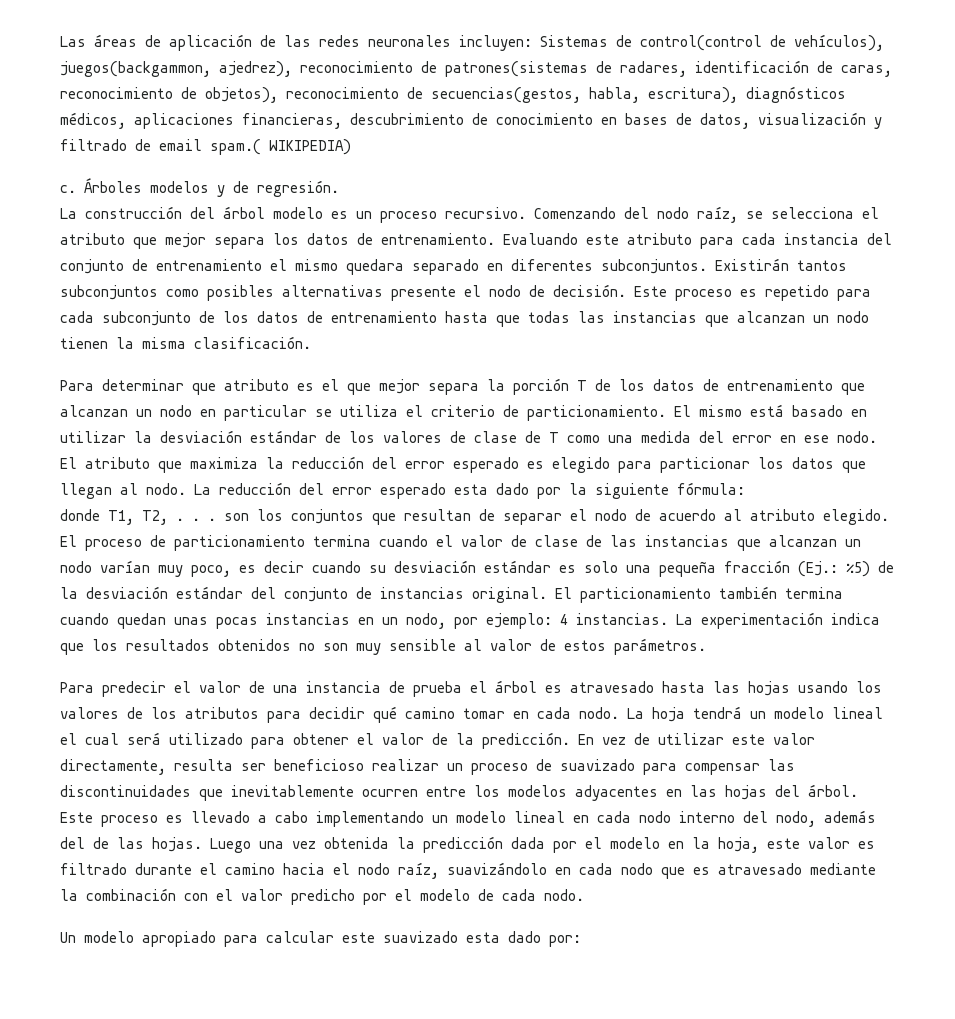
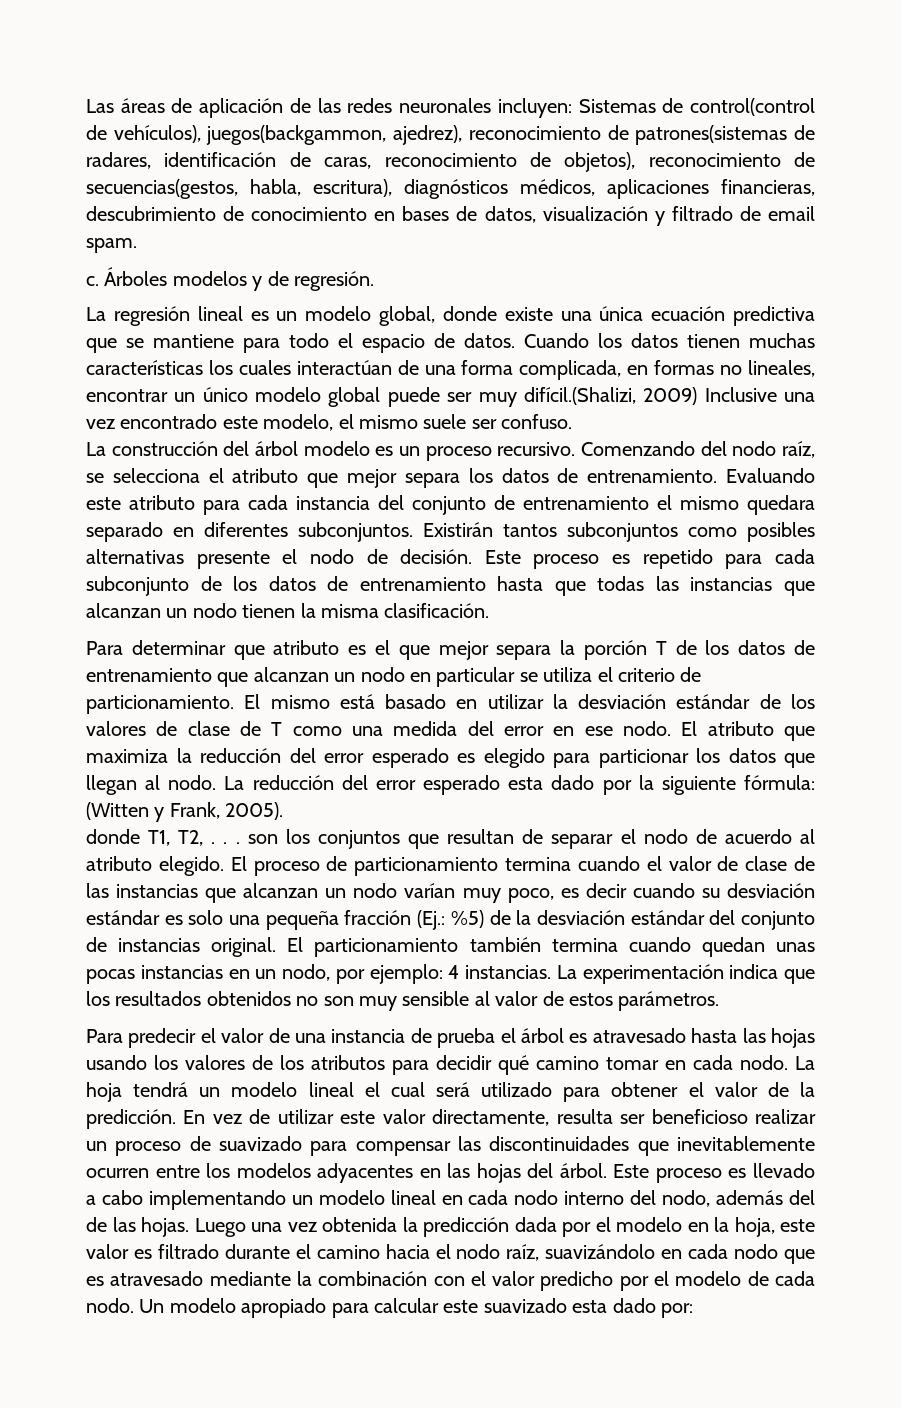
- Las áreas de aplicación de las redes neuronales incluyen: Sistemas de control(control de vehículos), juegos(backgammon, ajedrez), reconocimiento de patrones(sistemas de radares, identificación de caras, reconocimiento de objetos), reconocimiento de secuencias(gestos, habla, escritura), diagnósticos médicos, aplicaciones financieras, descubrimiento de conocimiento en bases de datos, visualización y filtrado de email spam.( WIKIPEDIA)
+ Las áreas de aplicación de las redes neuronales incluyen: Sistemas de control(control de vehículos), juegos(backgammon, ajedrez), reconocimiento de patrones(sistemas de radares, identificación de caras, reconocimiento de objetos), reconocimiento de secuencias(gestos, habla, escritura), diagnósticos médicos, aplicaciones financieras, descubrimiento de conocimiento en bases de datos, visualización y filtrado de email spam.
+ La regresión lineal es un modelo global, donde existe una única ecuación predictiva que se mantiene para todo el espacio de datos. Cuando los datos tienen muchas características los cuales interactúan de una forma complicada, en formas no lineales, encontrar un único modelo global puede ser muy difícil.(Shalizi, 2009) Inclusive una vez encontrado este modelo, el mismo suele ser confuso.
- La reducción del error esperado esta dado por la siguiente fórmula:
+ La reducción del error esperado esta dado por la siguiente fórmula: (Witten y Frank, 2005).
- Luego una vez obtenida la predicción dada por el modelo en la hoja, este valor es filtrado durante el camino hacia el nodo raíz, suavizándolo en cada nodo que es atravesado mediante la combinación con el valor predicho por el modelo de cada nodo.
- Un modelo apropiado para calcular este suavizado esta dado por:
+ Luego una vez obtenida la predicción dada por el modelo en la hoja, este valor es filtrado durante el camino hacia el nodo raíz, suavizándolo en cada nodo que es atravesado mediante la combinación con el valor predicho por el modelo de cada nodo. Un modelo apropiado para calcular este suavizado esta dado por:

